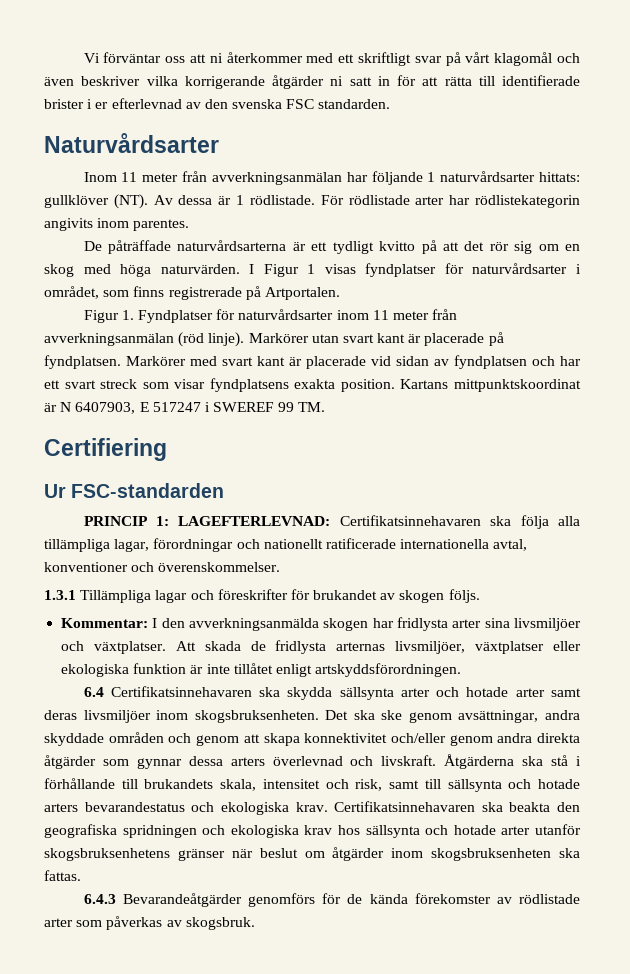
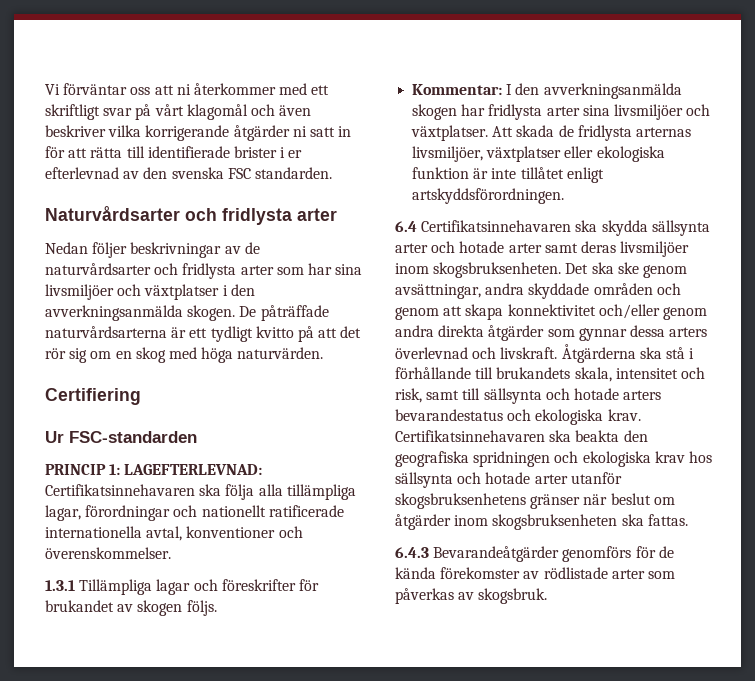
- Naturvårdsarter
- Inom 11 meter från avverkningsanmälan har följande 1 naturvårdsarter hittats: gullklöver (NT). Av dessa är 1 rödlistade. För rödlistade arter har rödlistekategorin angivits inom parentes.
- De påträffade naturvårdsarterna är ett tydligt kvitto på att det rör sig om en skog med höga naturvärden. I Figur 1 visas fyndplatser för naturvårdsarter i området, som finns registrerade på Artportalen.
- Figur 1. Fyndplatser för naturvårdsarter inom 11 meter från avverkningsanmälan (röd linje). Markörer utan svart kant är placerade på fyndplatsen. Markörer med svart kant är placerade vid sidan av fyndplatsen och har ett svart streck som visar fyndplatsens exakta position. Kartans mittpunktskoordinat är N 6407903, E 517247 i SWEREF 99 TM.
+ Naturvårdsarter och fridlysta arter
+ Nedan följer beskrivningar av de naturvårdsarter och fridlysta arter som har sina livsmiljöer och växtplatser i den avverkningsanmälda skogen. De påträffade naturvårdsarterna är ett tydligt kvitto på att det rör sig om en skog med höga naturvärden.

